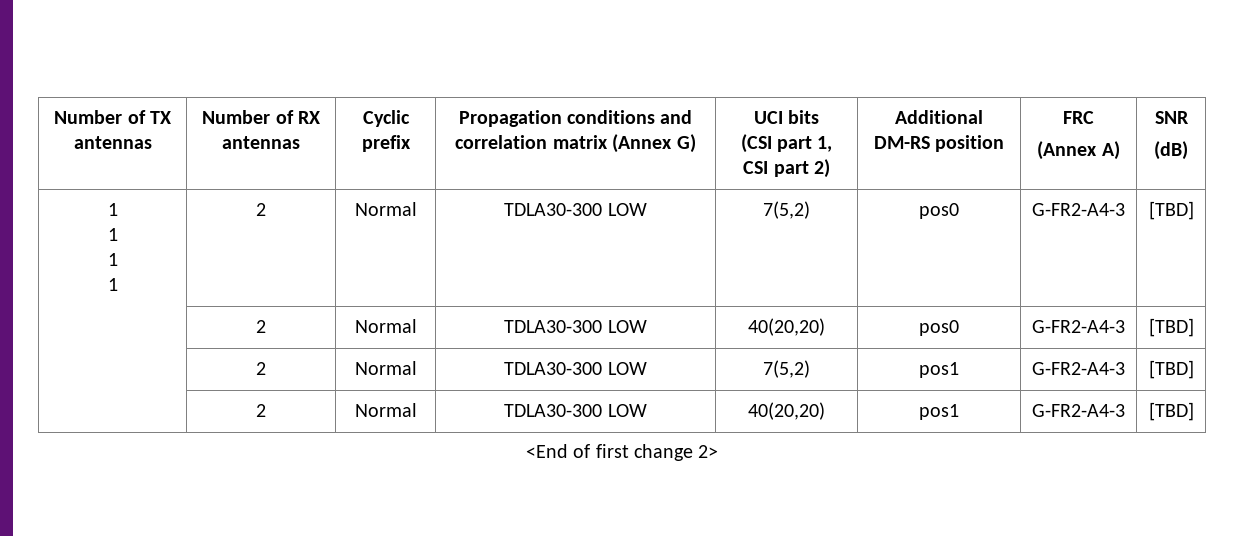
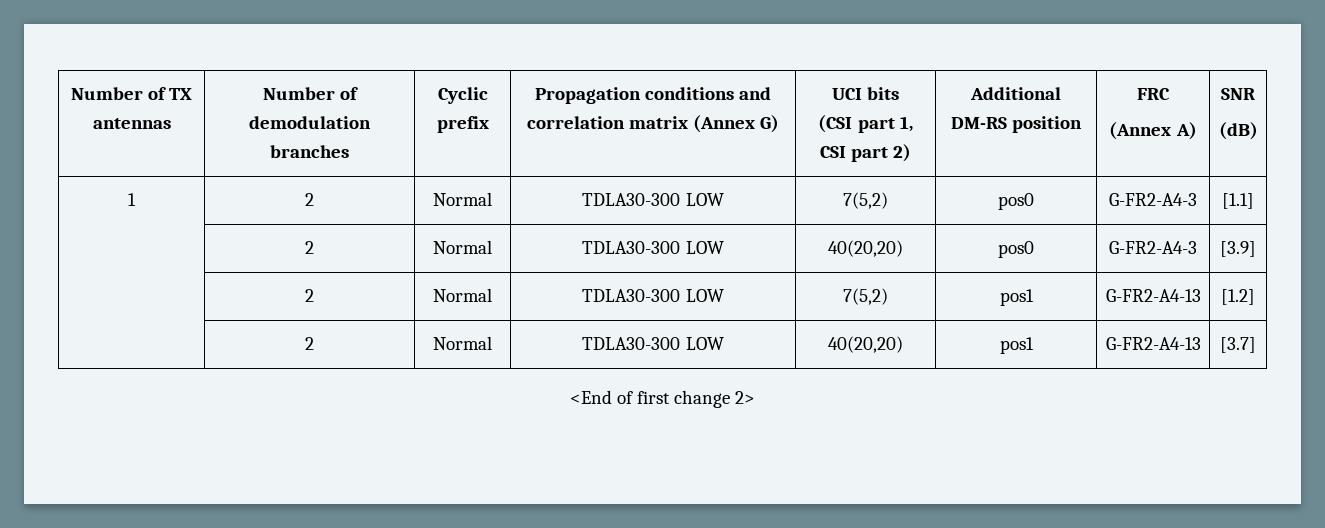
- Number of TX antennas | Number of RX antennas | Cyclic prefix | Propagation conditions and correlation matrix (Annex G) | UCI bits
+ Number of TX antennas | Number of demodulation branches | Cyclic prefix | Propagation conditions and correlation matrix (Annex G) | UCI bits
  (CSI part 1, CSI part 2) | Additional DM-RS position | FRC
  (Annex A) | SNR
  (dB)
- 1
- 1
- 1
- 1 | 2 | Normal | TDLA30-300 LOW | 7(5,2) | pos0 | G-FR2-A4-3 | [TBD]
+ 1 | 2 | Normal | TDLA30-300 LOW | 7(5,2) | pos0 | G-FR2-A4-3 | [1.1]
- | 2 | Normal | TDLA30-300 LOW | 40(20,20) | pos0 | G-FR2-A4-3 | [TBD]
+ | 2 | Normal | TDLA30-300 LOW | 40(20,20) | pos0 | G-FR2-A4-3 | [3.9]
- | 2 | Normal | TDLA30-300 LOW | 7(5,2) | pos1 | G-FR2-A4-3 | [TBD]
+ | 2 | Normal | TDLA30-300 LOW | 7(5,2) | pos1 | G-FR2-A4-13 | [1.2]
- | 2 | Normal | TDLA30-300 LOW | 40(20,20) | pos1 | G-FR2-A4-3 | [TBD]
+ | 2 | Normal | TDLA30-300 LOW | 40(20,20) | pos1 | G-FR2-A4-13 | [3.7]

